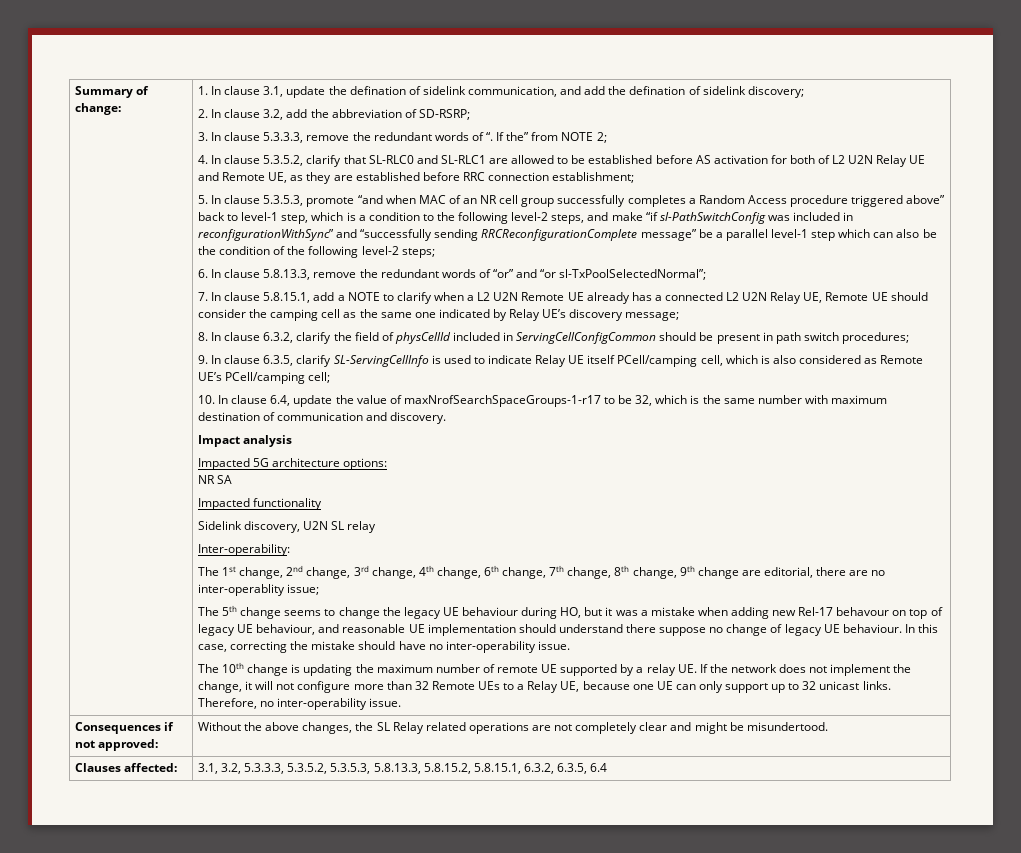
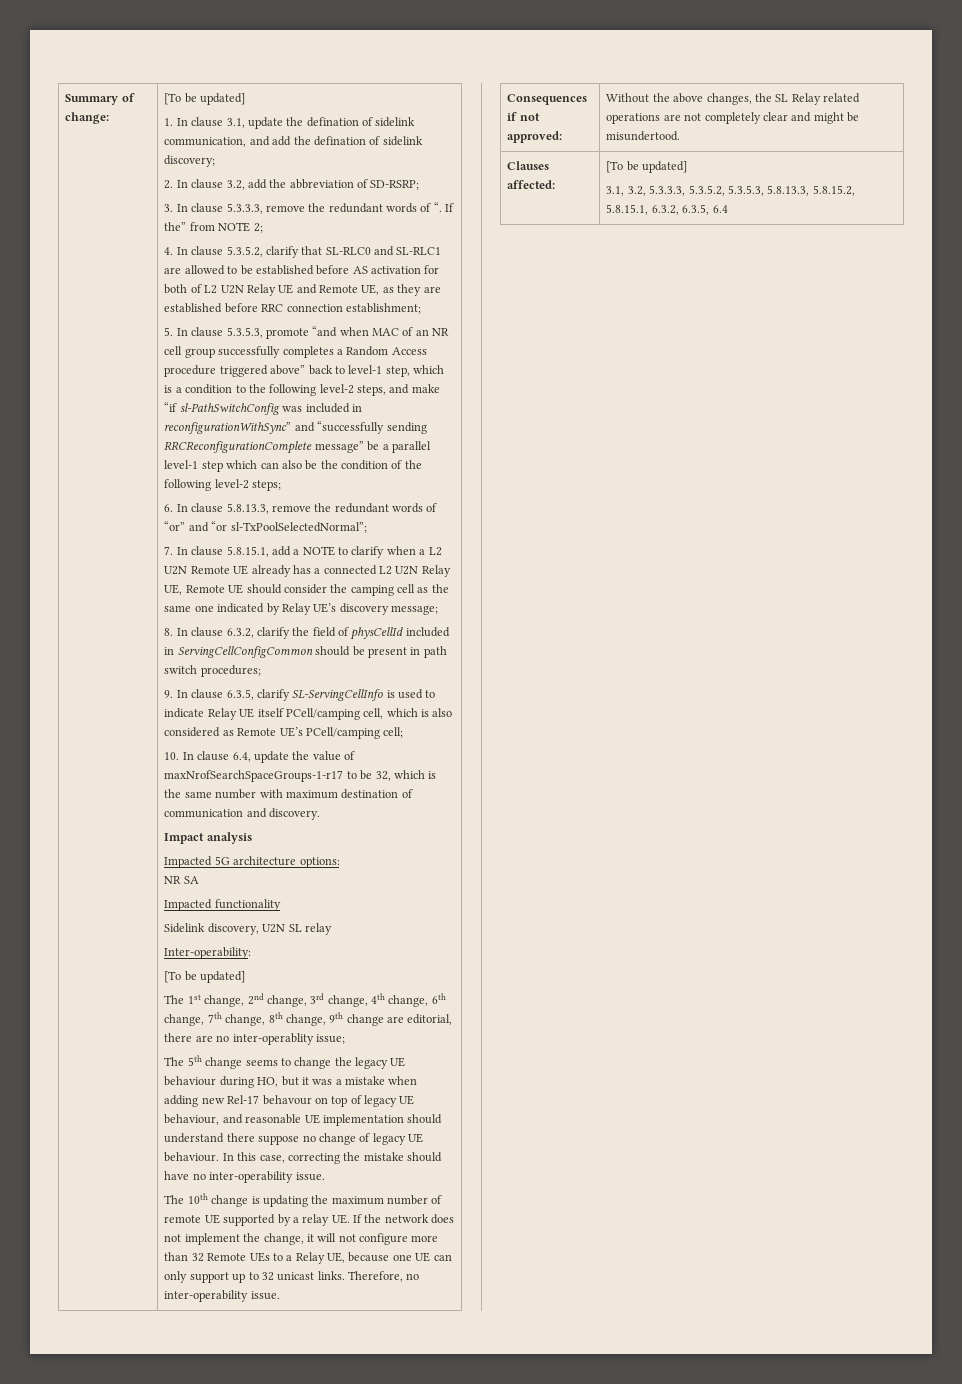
- Summary of change:
+ Summary of change: | [To be updated]
  Inter-operability:
+ [To be updated]
- Clauses affected: | 3.1, 3.2, 5.3.3.3, 5.3.5.2, 5.3.5.3, 5.8.13.3, 5.8.15.2, 5.8.15.1, 6.3.2, 6.3.5, 6.4
+ Clauses affected: | [To be updated]
+ 3.1, 3.2, 5.3.3.3, 5.3.5.2, 5.3.5.3, 5.8.13.3, 5.8.15.2, 5.8.15.1, 6.3.2, 6.3.5, 6.4

